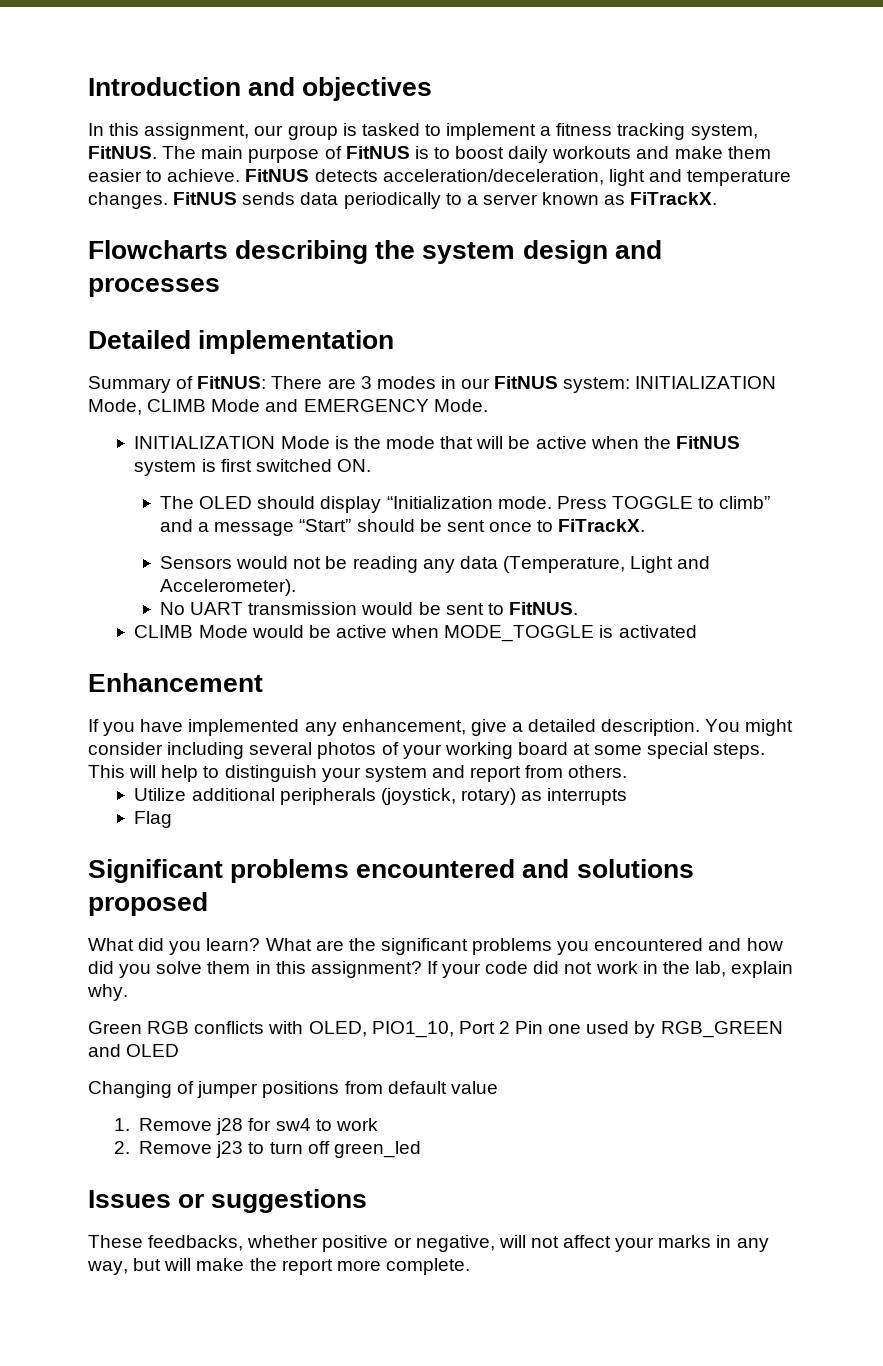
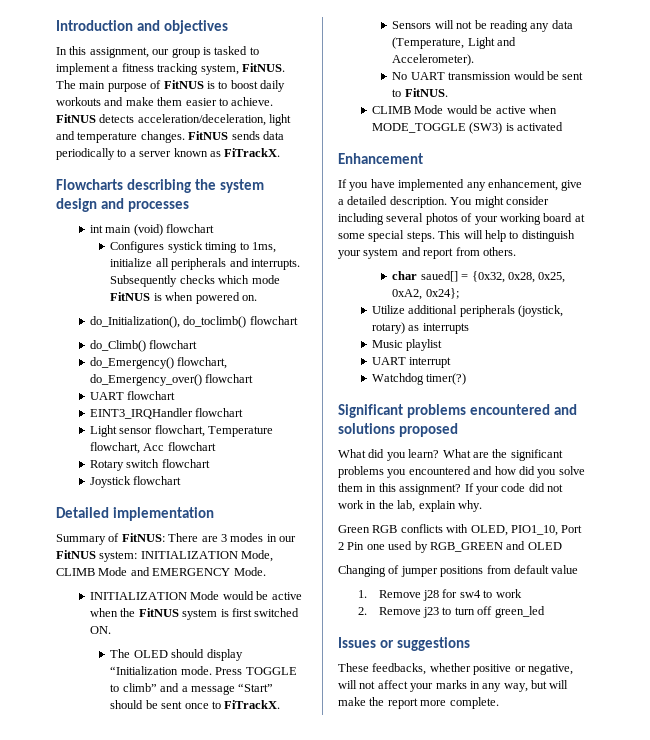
+ int main (void) flowchart
+ Configures systick timing to 1ms, initialize all peripherals and interrupts. Subsequently checks which mode FitNUS is when powered on.
+ do_Initialization(), do_toclimb() flowchart
+ do_Climb() flowchart
+ do_Emergency() flowchart, do_Emergency_over() flowchart
+ UART flowchart
+ EINT3_IRQHandler flowchart
+ Light sensor flowchart, Temperature flowchart, Acc flowchart
+ Rotary switch flowchart
+ Joystick flowchart
- INITIALIZATION Mode is the mode that will be active when the FitNUS system is first switched ON.
+ INITIALIZATION Mode would be active when the FitNUS system is first switched ON.
- Sensors would not be reading any data (Temperature, Light and Accelerometer).
+ Sensors will not be reading any data (Temperature, Light and Accelerometer).
- CLIMB Mode would be active when MODE_TOGGLE is activated
+ CLIMB Mode would be active when MODE_TOGGLE (SW3) is activated
+ char saued[] = {0x32, 0x28, 0x25, 0xA2, 0x24};
- Flag
+ Music playlist
+ UART interrupt
+ Watchdog timer(?)

